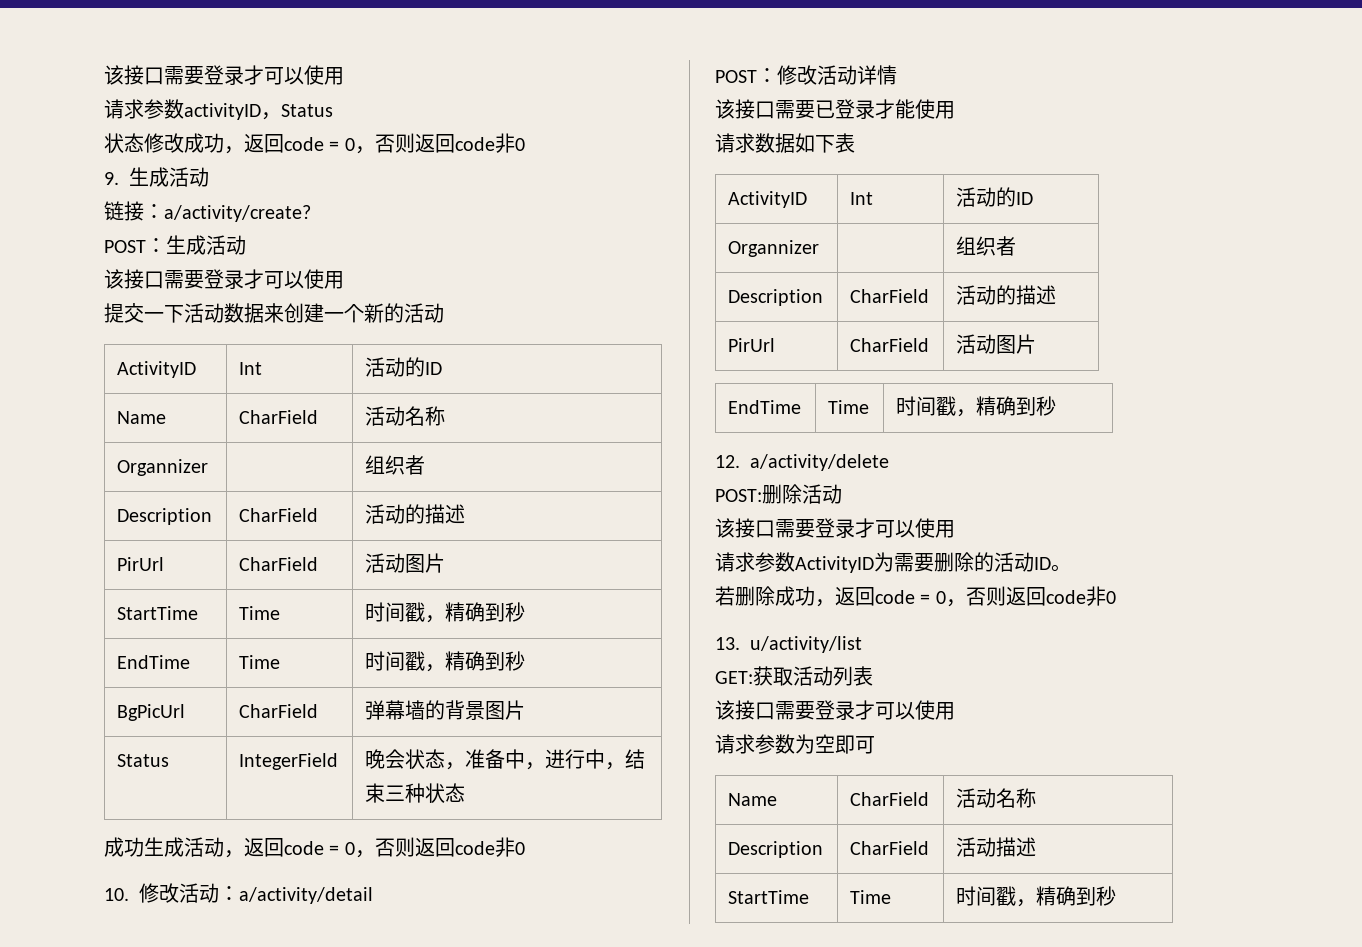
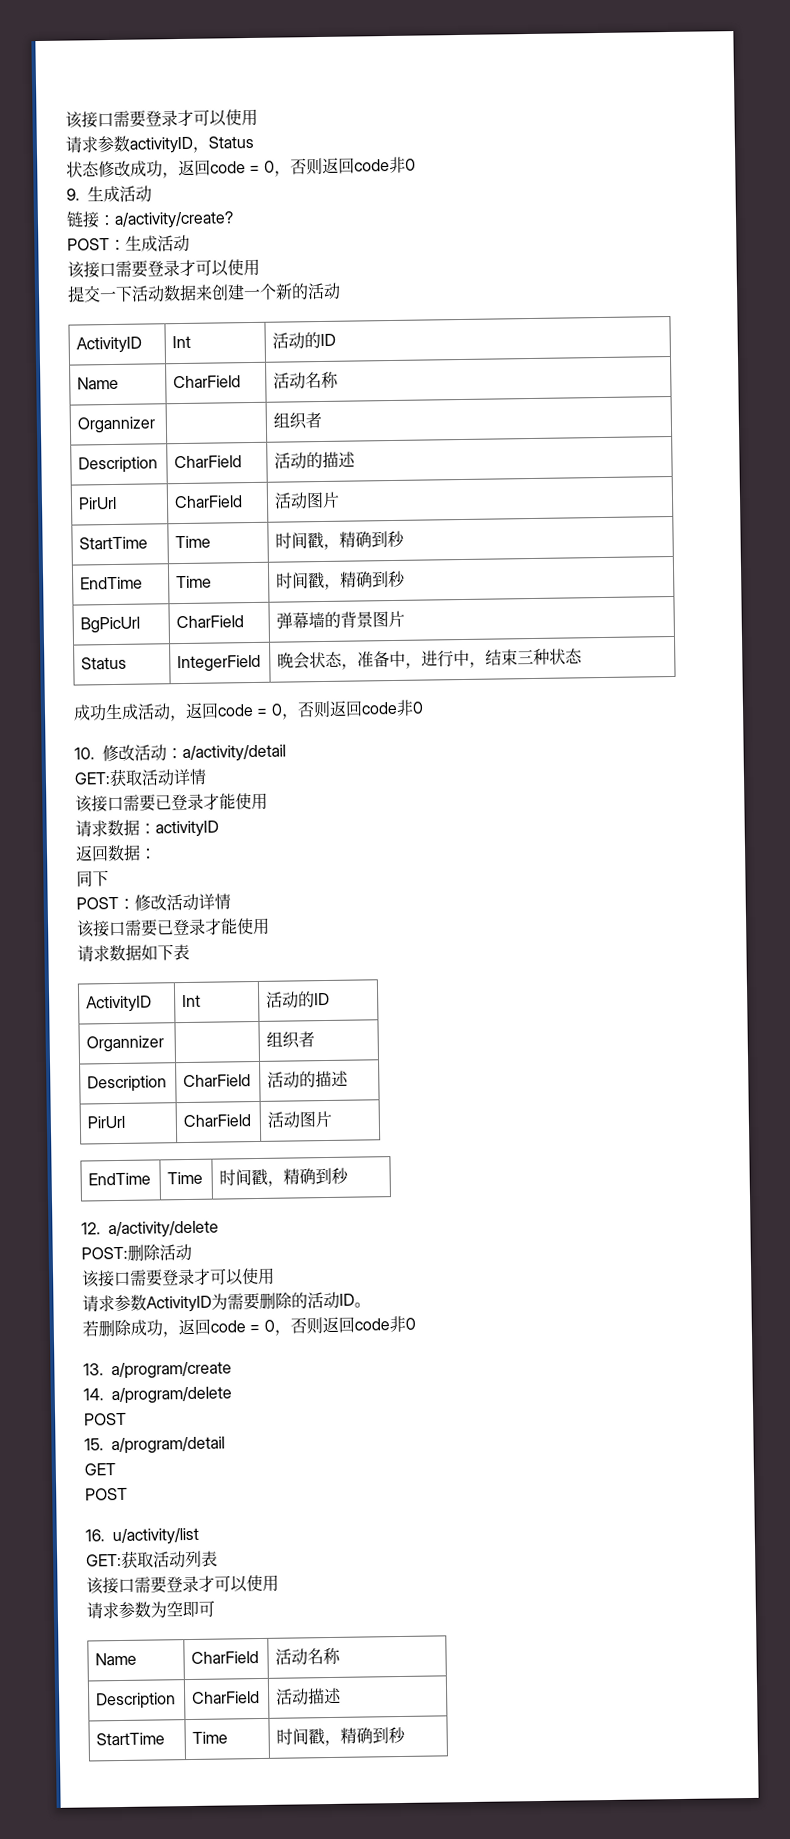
+ GET:获取活动详情
+ 该接口需要已登录才能使用
+ 请求数据：activityID
+ 返回数据：
+ 同下
- 13. u/activity/list
+ 13. a/program/create
+ 14. a/program/delete
+ POST
+ 15. a/program/detail
+ GET
+ POST
+ 16. u/activity/list

